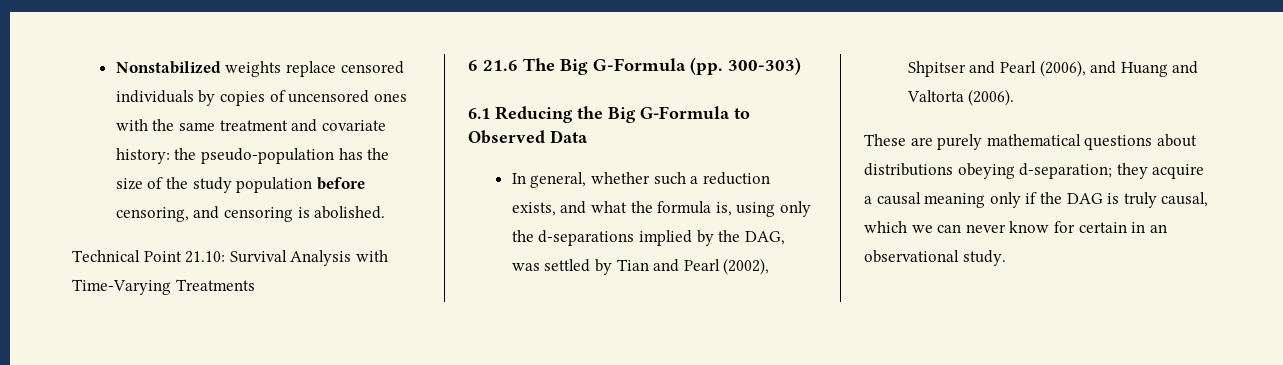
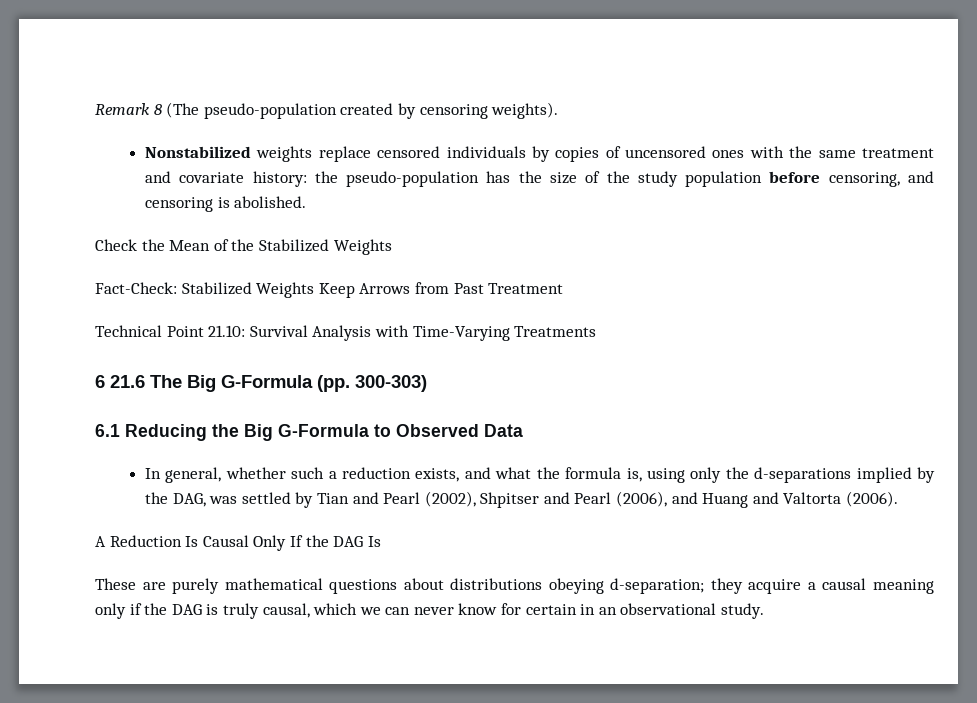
+ Remark 8 (The pseudo-population created by censoring weights).
+ Check the Mean of the Stabilized Weights
+ Fact-Check: Stabilized Weights Keep Arrows from Past Treatment
+ A Reduction Is Causal Only If the DAG Is

